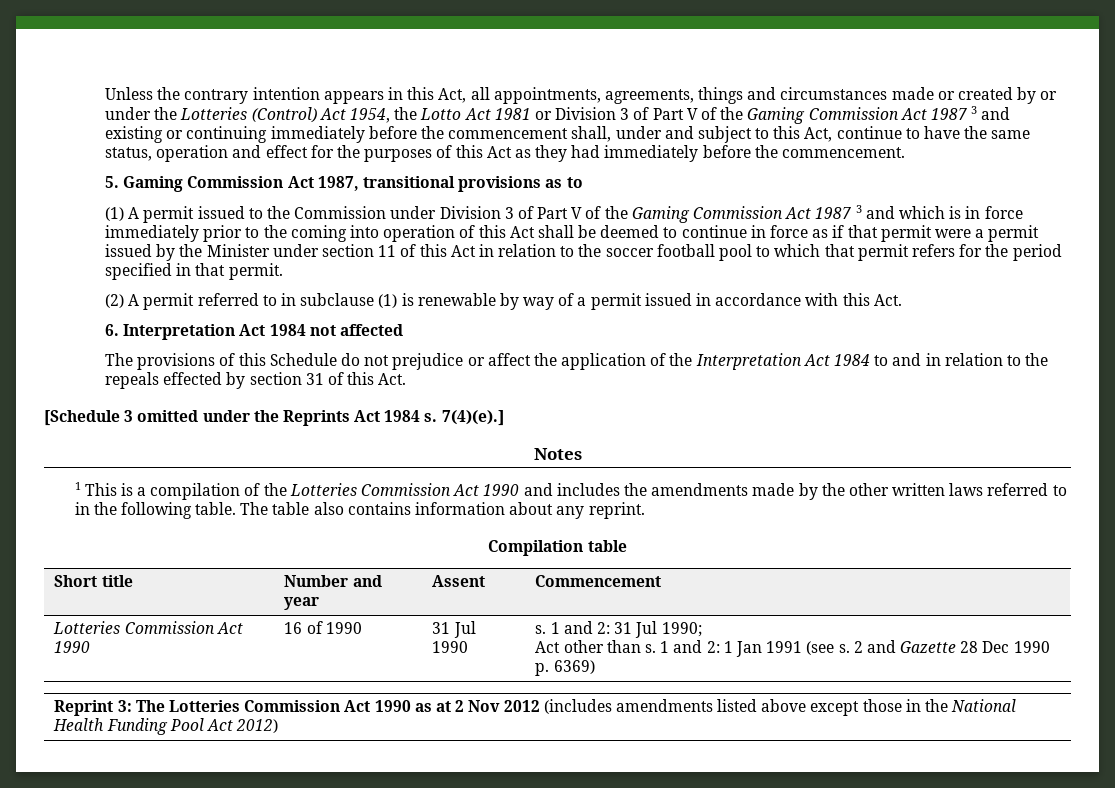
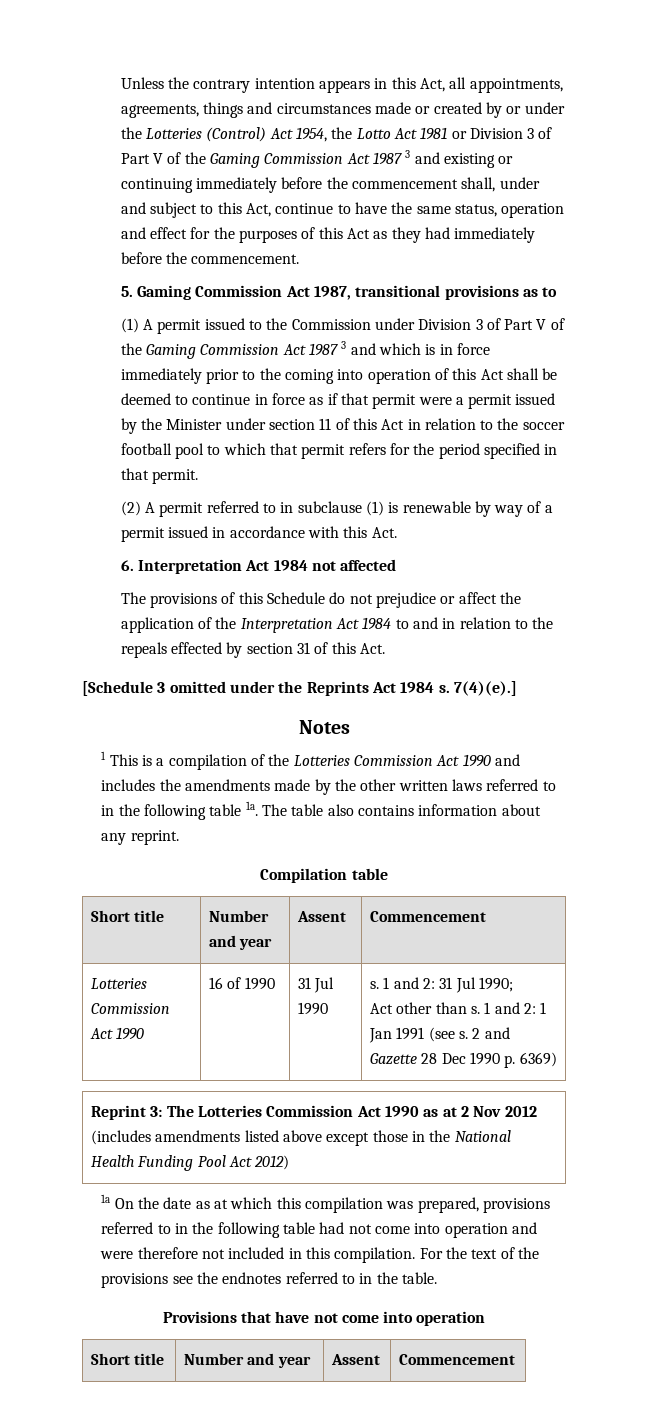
- 1 This is a compilation of the Lotteries Commission Act 1990 and includes the amendments made by the other written laws referred to in the following table.
+ 1 This is a compilation of the Lotteries Commission Act 1990 and includes the amendments made by the other written laws referred to in the following table 1a.
+ 1a On the date as at which this compilation was prepared, provisions referred to in the following table had not come into operation and were therefore not included in this compilation. For the text of the provisions see the endnotes referred to in the table.
+ Provisions that have not come into operation
+ Short title | Number and year | Assent | Commencement

